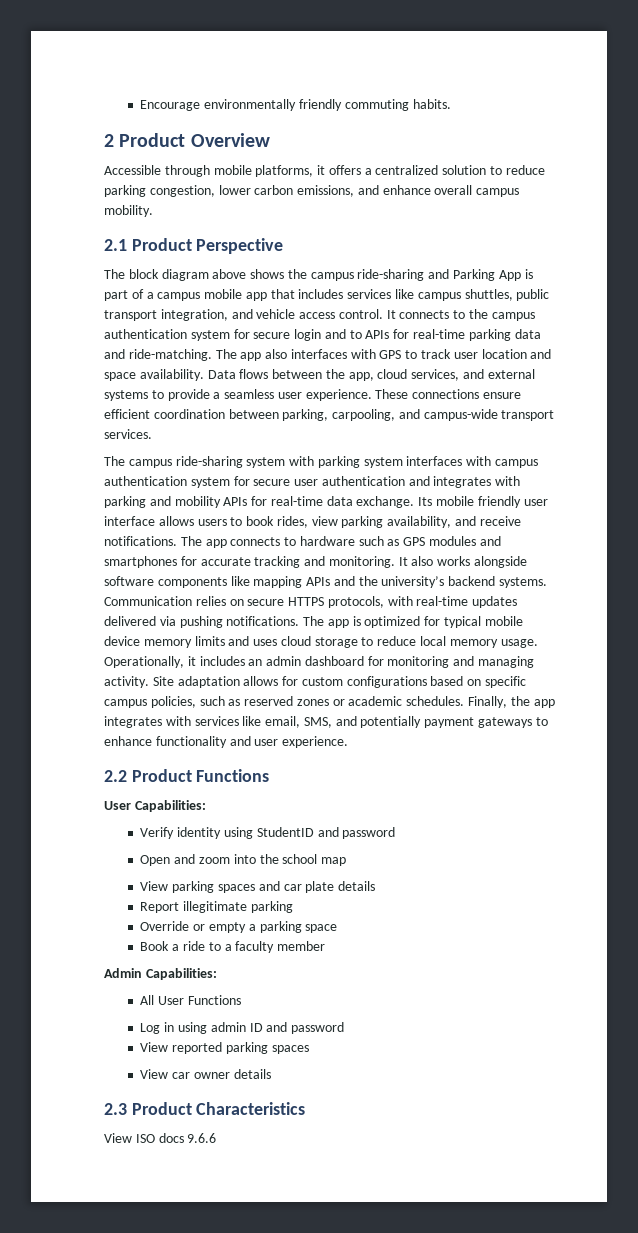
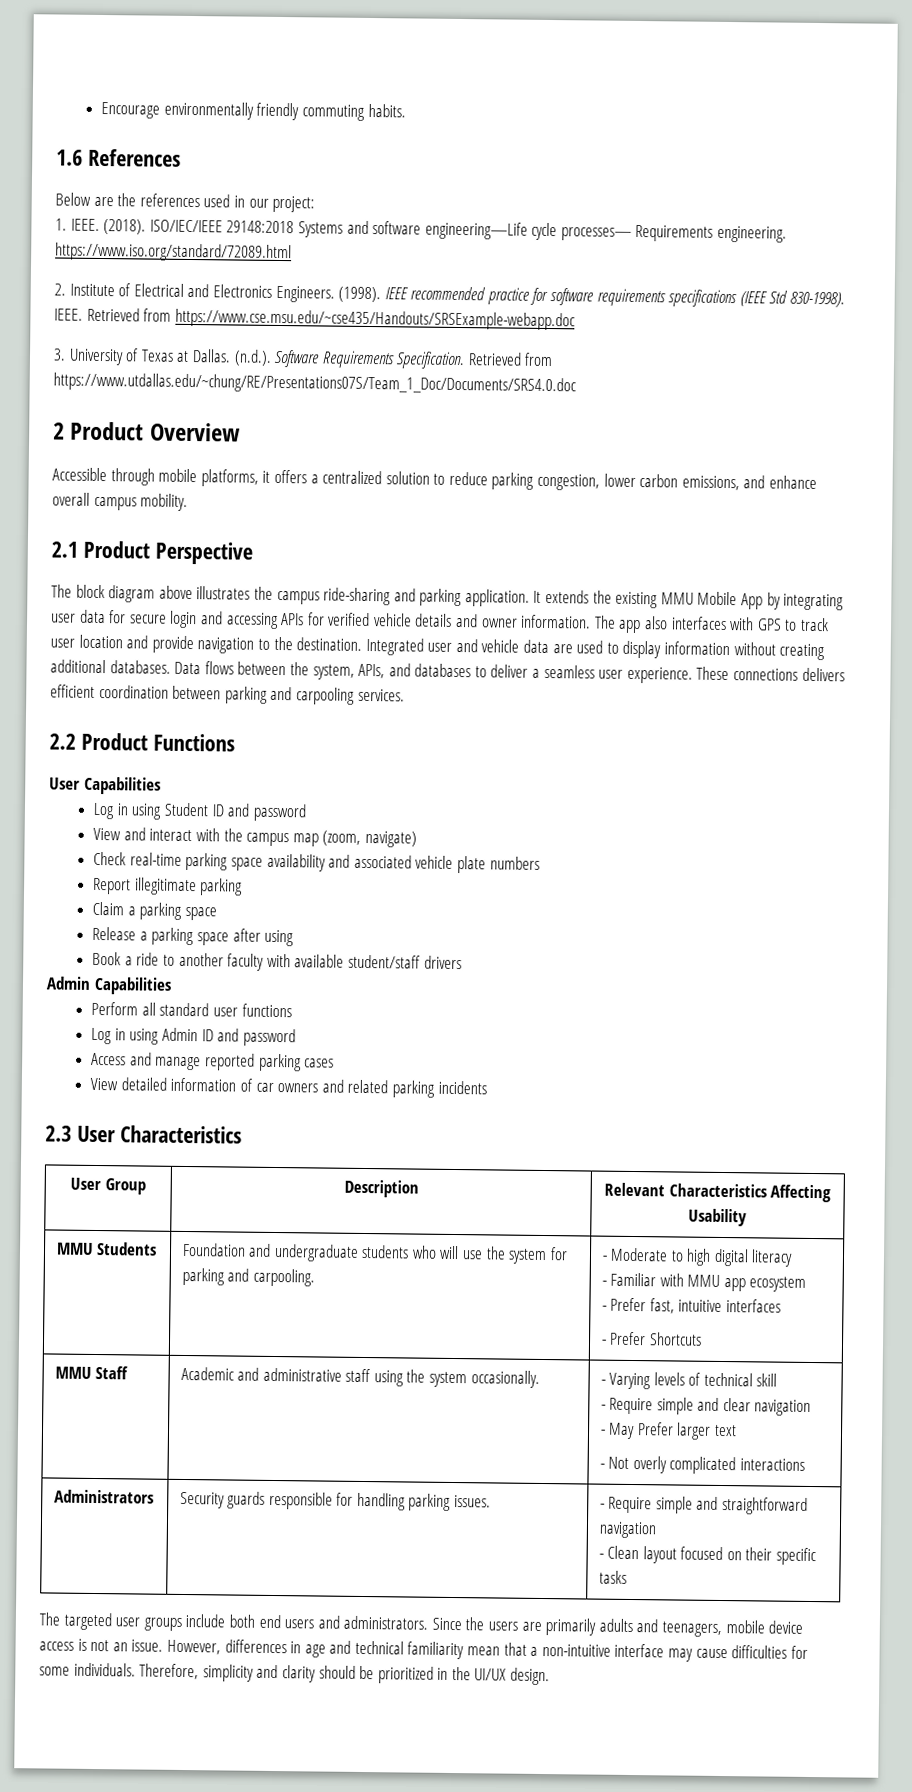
+ 1.6 References
+ Below are the references used in our project:
+ 1. IEEE. (2018). ISO/IEC/IEEE 29148:2018 Systems and software engineering—Life cycle processes— Requirements engineering. https://www.iso.org/standard/72089.html
+ 2. Institute of Electrical and Electronics Engineers. (1998). IEEE recommended practice for software requirements specifications (IEEE Std 830-1998). IEEE. Retrieved from https://www.cse.msu.edu/~cse435/Handouts/SRSExample-webapp.doc
+ 3. University of Texas at Dallas. (n.d.). Software Requirements Specification. Retrieved from https://www.utdallas.edu/~chung/RE/Presentations07S/Team_1_Doc/Documents/SRS4.0.doc
- The block diagram above shows the campus ride-sharing and Parking App is part of a campus mobile app that includes services like campus shuttles, public transport integration, and vehicle access control. It connects to the campus authentication system for secure login and to APIs for real-time parking data and ride-matching.
+ The block diagram above illustrates the campus ride-sharing and parking application. It extends the existing MMU Mobile App by integrating user data for secure login and accessing APIs for verified vehicle details and owner information.
- The app also interfaces with GPS to track user location and space availability. Data flows between the app, cloud services, and external systems to provide a seamless user experience.
+ The app also interfaces with GPS to track user location and provide navigation to the destination. Integrated user and vehicle data are used to display information without creating additional databases. Data flows between the system, APIs, and databases to deliver a seamless user experience.
- These connections ensure efficient coordination between parking, carpooling, and campus-wide transport services.
- The campus ride-sharing system with parking system interfaces with campus authentication system for secure user authentication and integrates with parking and mobility APIs for real-time data exchange. Its mobile friendly user interface allows users to book rides, view parking availability, and receive notifications. The app connects to hardware such as GPS modules and smartphones for accurate tracking and monitoring. It also works alongside software components like mapping APIs and the university’s backend systems. Communication relies on secure HTTPS protocols, with real-time updates delivered via pushing notifications. The app is optimized for typical mobile device memory limits and uses cloud storage to reduce local memory usage. Operationally, it includes an admin dashboard for monitoring and managing activity. Site adaptation allows for custom configurations based on specific campus policies, such as reserved zones or academic schedules. Finally, the app integrates with services like email, SMS, and potentially payment gateways to enhance functionality and user experience.
+ These connections delivers efficient coordination between parking and carpooling services.
  2.2 Product Functions
- User Capabilities:
- Verify identity using StudentID and password
- Open and zoom into the school map
- View parking spaces and car plate details
+ User Capabilities
+ Log in using Student ID and password
+ View and interact with the campus map (zoom, navigate)
+ Check real-time parking space availability and associated vehicle plate numbers
- Override or empty a parking space
+ Claim a parking space
- Book a ride to a faculty member
- Admin Capabilities:
- All User Functions
- Log in using admin ID and password
- View reported parking spaces
- View car owner details
+ Release a parking space after using
+ Book a ride to another faculty with available student/staff drivers
+ Admin Capabilities
+ Perform all standard user functions
+ Log in using Admin ID and password
+ Access and manage reported parking cases
+ View detailed information of car owners and related parking incidents
- 2.3 Product Characteristics
- View ISO docs 9.6.6
+ 2.3 User Characteristics
+ User Group | Description | Relevant Characteristics Affecting Usability
+ MMU Students | Foundation and undergraduate students who will use the system for parking and carpooling. | - Moderate to high digital literacy
+ - Familiar with MMU app ecosystem
+ - Prefer fast, intuitive interfaces
+ - Prefer Shortcuts
+ MMU Staff | Academic and administrative staff using the system occasionally. | - Varying levels of technical skill
+ - Require simple and clear navigation
+ - May Prefer larger text
+ - Not overly complicated interactions
+ Administrators | Security guards responsible for handling parking issues. | - Require simple and straightforward navigation
+ - Clean layout focused on their specific tasks
+ The targeted user groups include both end users and administrators. Since the users are primarily adults and teenagers, mobile device access is not an issue. However, differences in age and technical familiarity mean that a non-intuitive interface may cause difficulties for some individuals. Therefore, simplicity and clarity should be prioritized in the UI/UX design.

